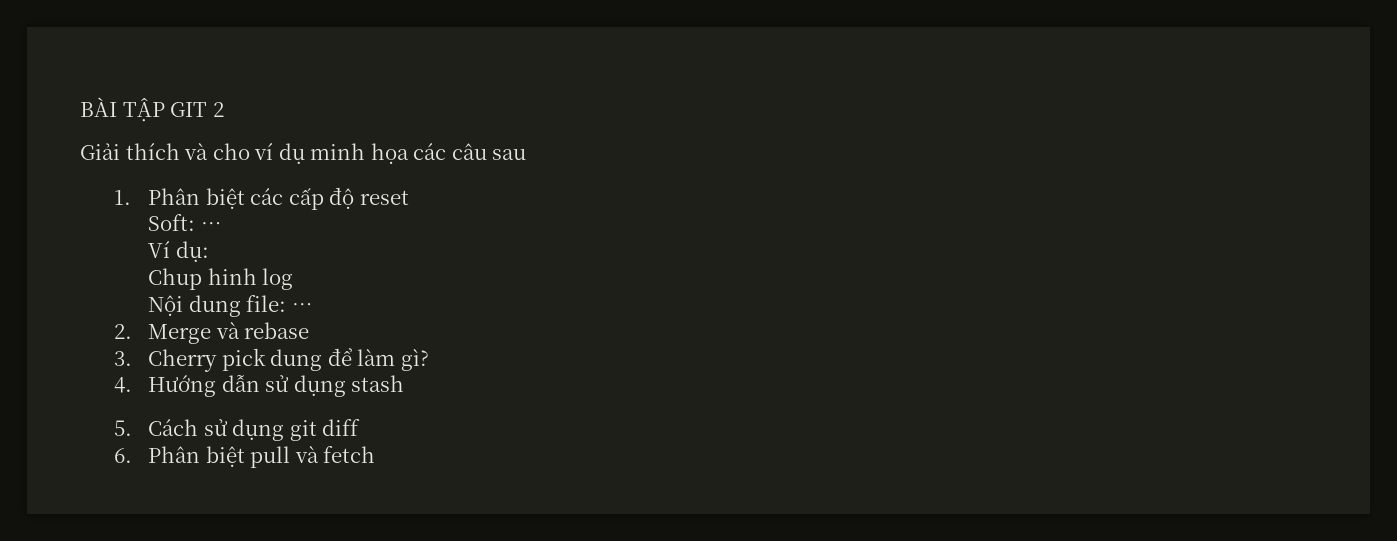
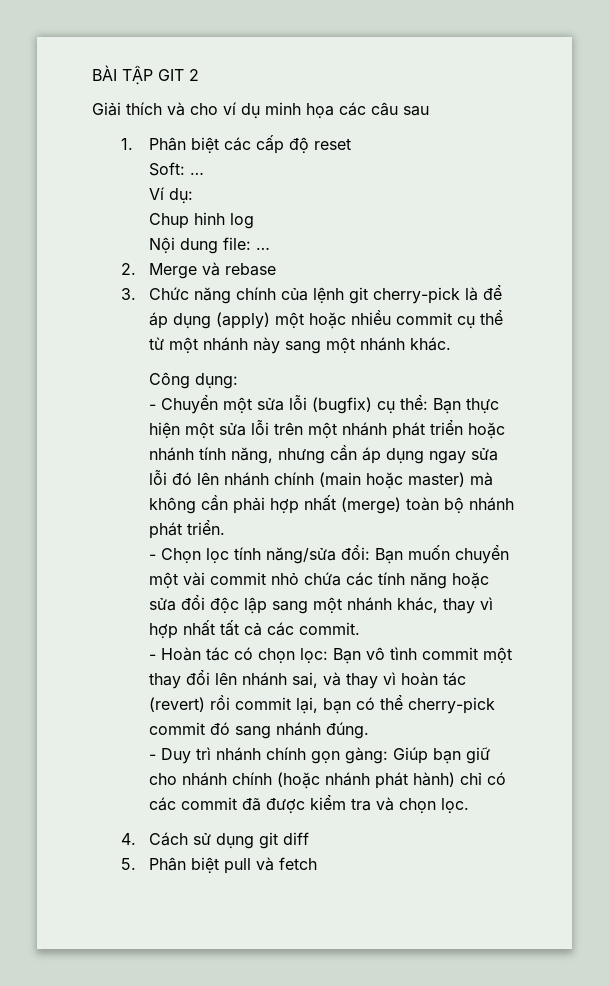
- 3. Cherry pick dung để làm gì?
- 4. Hướng dẫn sử dụng stash
- 5. Cách sử dụng git diff
+ 3. Chức năng chính của lệnh git cherry-pick là để áp dụng (apply) một hoặc nhiều commit cụ thể từ một nhánh này sang một nhánh khác.
+ Công dụng:
+ - Chuyển một sửa lỗi (bugfix) cụ thể: Bạn thực hiện một sửa lỗi trên một nhánh phát triển hoặc nhánh tính năng, nhưng cần áp dụng ngay sửa lỗi đó lên nhánh chính (main hoặc master) mà không cần phải hợp nhất (merge) toàn bộ nhánh phát triển.
+ - Chọn lọc tính năng/sửa đổi: Bạn muốn chuyển một vài commit nhỏ chứa các tính năng hoặc sửa đổi độc lập sang một nhánh khác, thay vì hợp nhất tất cả các commit.
+ - Hoàn tác có chọn lọc: Bạn vô tình commit một thay đổi lên nhánh sai, và thay vì hoàn tác (revert) rồi commit lại, bạn có thể cherry-pick commit đó sang nhánh đúng.
+ - Duy trì nhánh chính gọn gàng: Giúp bạn giữ cho nhánh chính (hoặc nhánh phát hành) chỉ có các commit đã được kiểm tra và chọn lọc.
+ 4. Cách sử dụng git diff
- 6. Phân biệt pull và fetch
+ 5. Phân biệt pull và fetch

